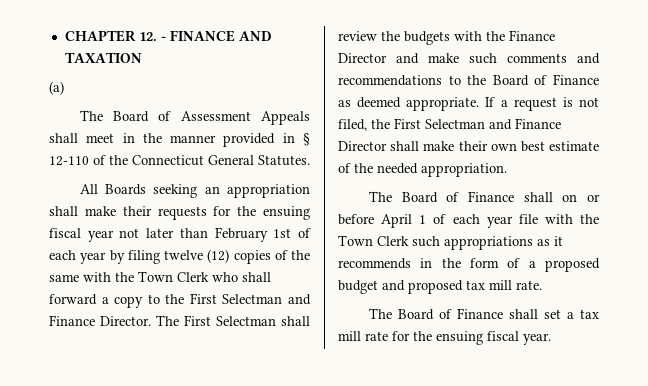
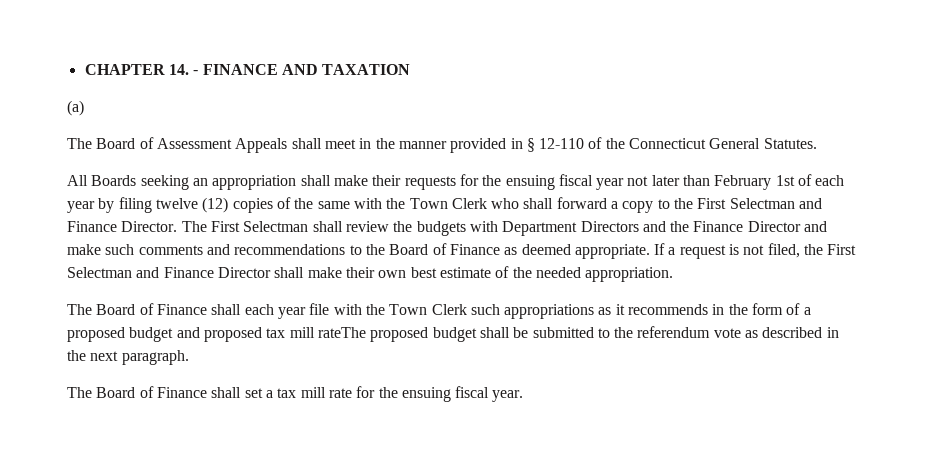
- CHAPTER 12. - FINANCE AND TAXATION
+ CHAPTER 14. - FINANCE AND TAXATION
- The First Selectman shall review the budgets with the Finance Director and make such comments and recommendations to the Board of Finance as deemed appropriate.
+ The First Selectman shall review the budgets with Department Directors and the Finance Director and make such comments and recommendations to the Board of Finance as deemed appropriate.
- The Board of Finance shall on or before April 1 of each year file with the Town Clerk such appropriations as it recommends in the form of a proposed budget and proposed tax mill rate.
+ The Board of Finance shall each year file with the Town Clerk such appropriations as it recommends in the form of a proposed budget and proposed tax mill rateThe proposed budget shall be submitted to the referendum vote as described in the next paragraph.

